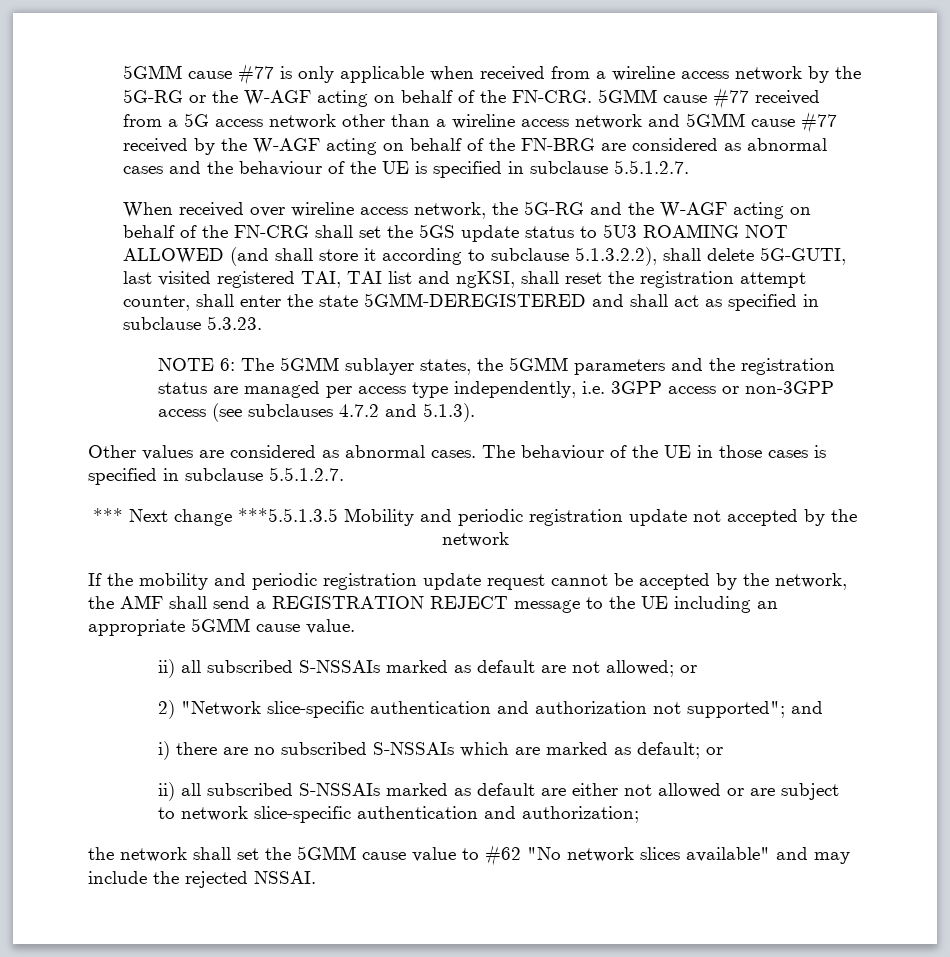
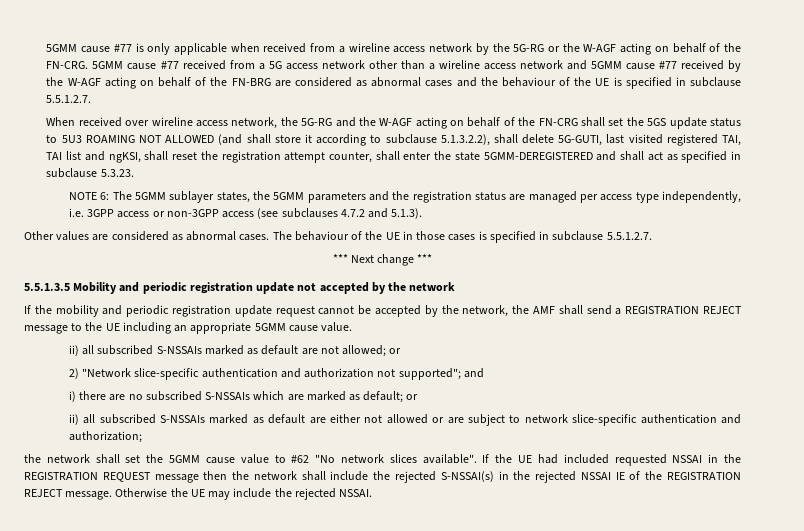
- *** Next change ***5.5.1.3.5 Mobility and periodic registration update not accepted by the network
+ *** Next change ***
+ 5.5.1.3.5 Mobility and periodic registration update not accepted by the network
- the network shall set the 5GMM cause value to #62 "No network slices available" and may include the rejected NSSAI.
+ the network shall set the 5GMM cause value to #62 "No network slices available". If the UE had included requested NSSAI in the REGISTRATION REQUEST message then the network shall include the rejected S-NSSAI(s) in the rejected NSSAI IE of the REGISTRATION REJECT message. Otherwise the UE may include the rejected NSSAI.

